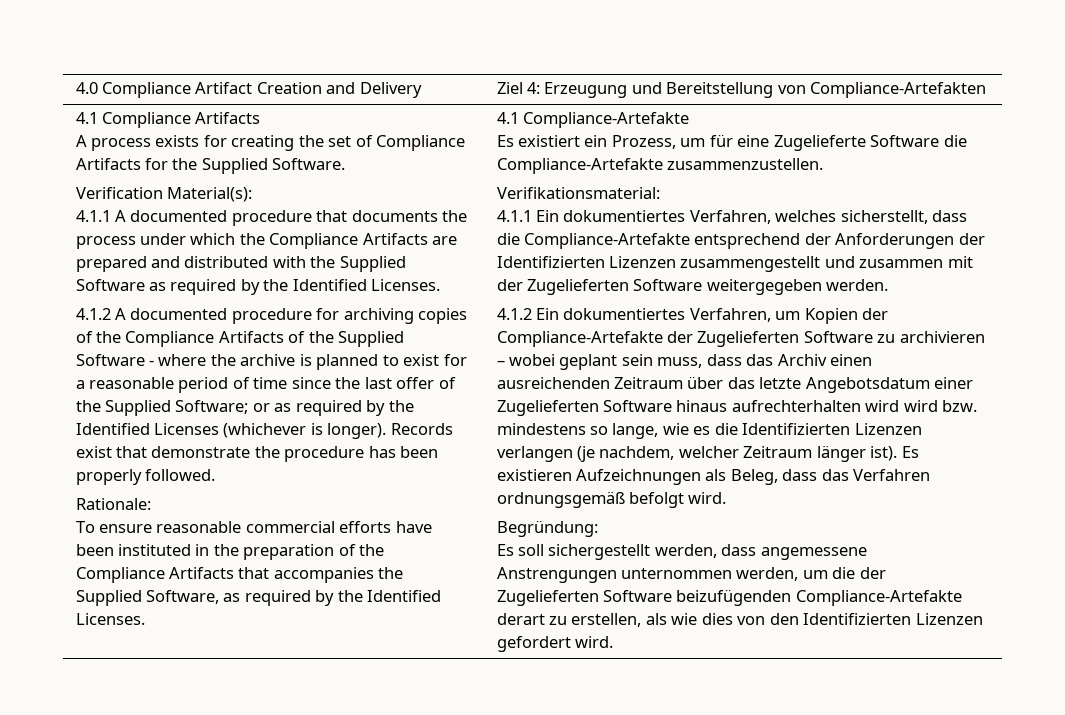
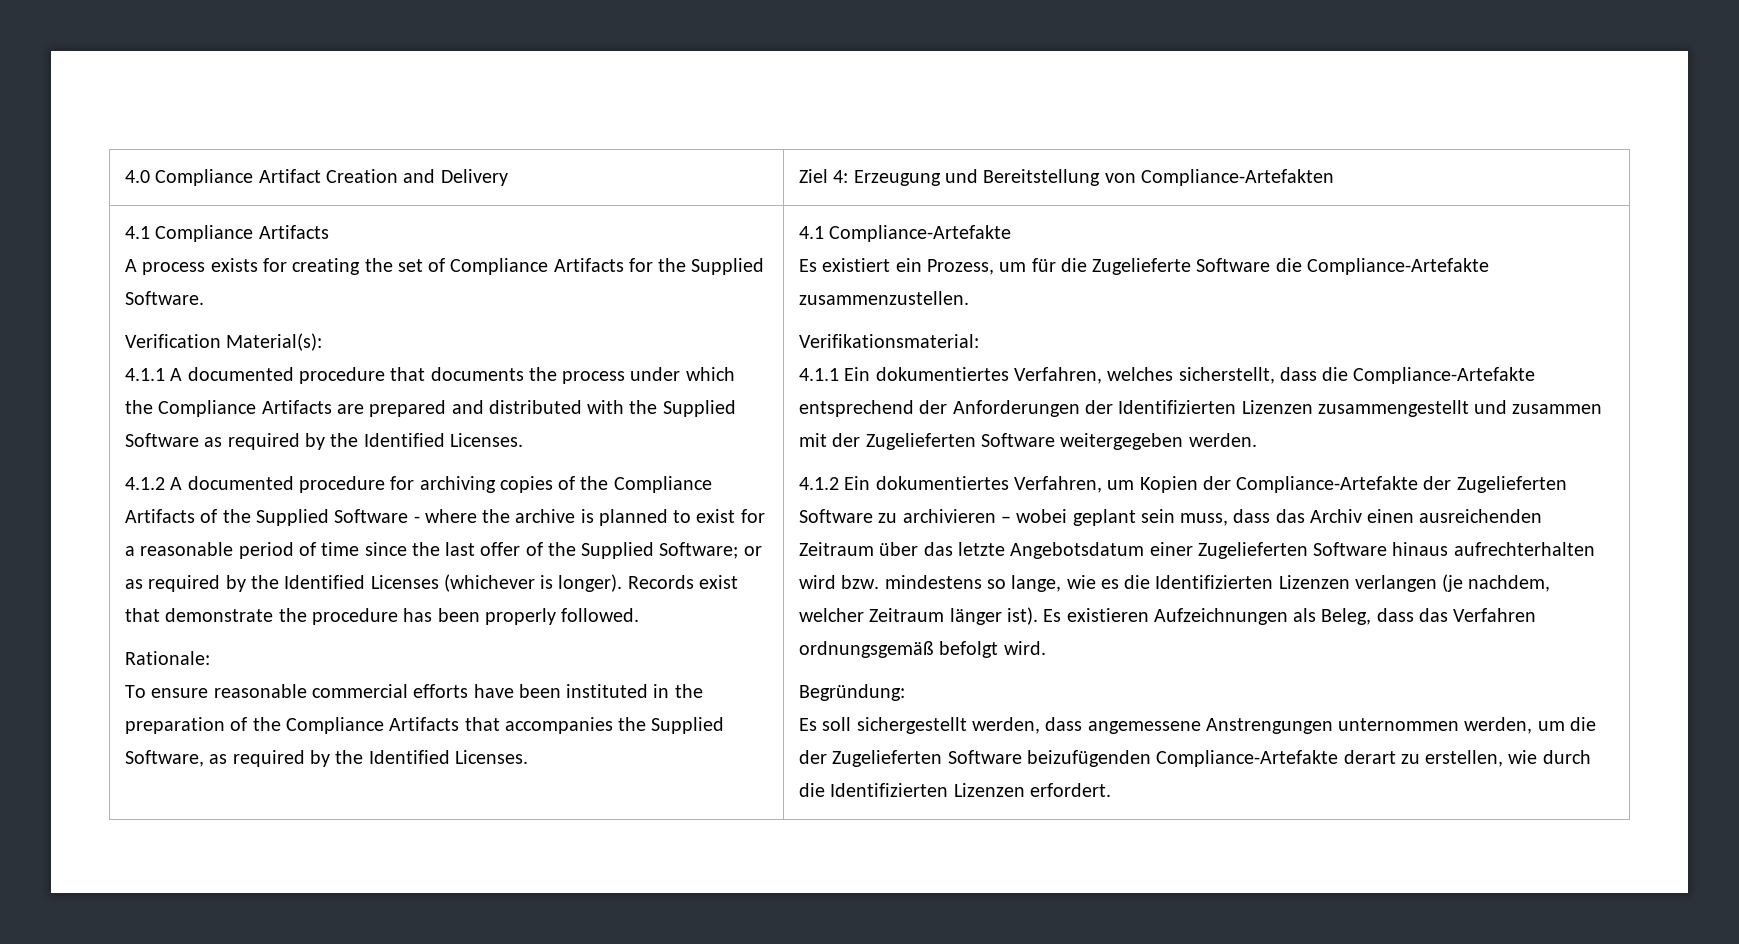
- Es existiert ein Prozess, um für eine Zugelieferte Software die Compliance-Artefakte zusammenzustellen.
+ Es existiert ein Prozess, um für die Zugelieferte Software die Compliance-Artefakte zusammenzustellen.
- 4.1.2 Ein dokumentiertes Verfahren, um Kopien der Compliance-Artefakte der Zugelieferten Software zu archivieren – wobei geplant sein muss, dass das Archiv einen ausreichenden Zeitraum über das letzte Angebotsdatum einer Zugelieferten Software hinaus aufrechterhalten wird wird bzw. mindestens so lange, wie es die Identifizierten Lizenzen verlangen (je nachdem, welcher Zeitraum länger ist).
+ 4.1.2 Ein dokumentiertes Verfahren, um Kopien der Compliance-Artefakte der Zugelieferten Software zu archivieren – wobei geplant sein muss, dass das Archiv einen ausreichenden Zeitraum über das letzte Angebotsdatum einer Zugelieferten Software hinaus aufrechterhalten wird bzw. mindestens so lange, wie es die Identifizierten Lizenzen verlangen (je nachdem, welcher Zeitraum länger ist).
- Es soll sichergestellt werden, dass angemessene Anstrengungen unternommen werden, um die der Zugelieferten Software beizufügenden Compliance-Artefakte derart zu erstellen, als wie dies von den Identifizierten Lizenzen gefordert wird.
+ Es soll sichergestellt werden, dass angemessene Anstrengungen unternommen werden, um die der Zugelieferten Software beizufügenden Compliance-Artefakte derart zu erstellen, wie durch die Identifizierten Lizenzen erfordert.

